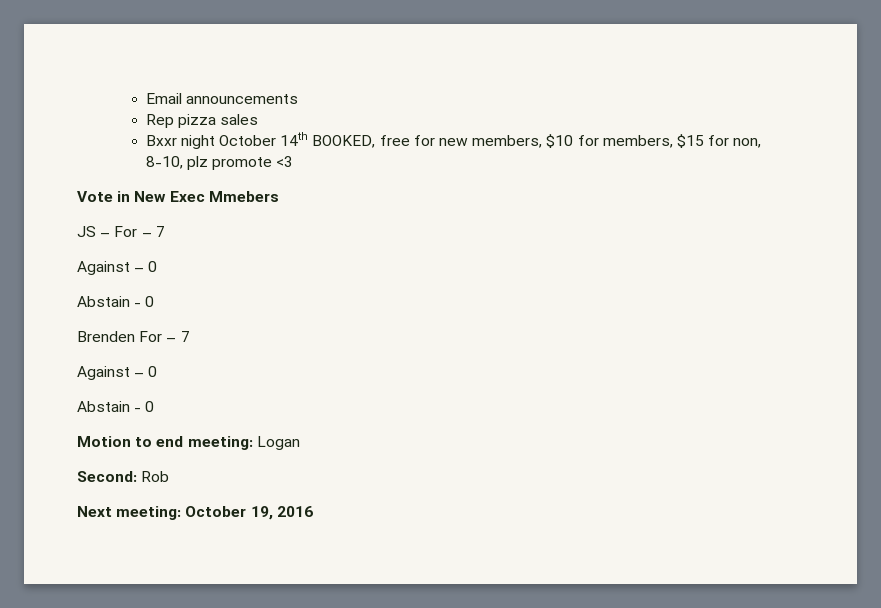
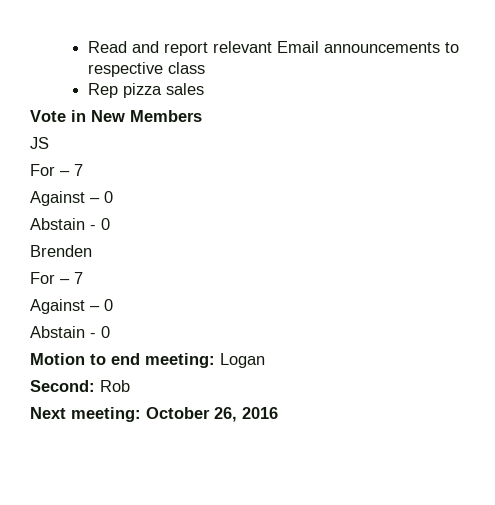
- Email announcements
+ Read and report relevant Email announcements to respective class
- Bxxr night October 14th BOOKED, free for new members, $10 for members, $15 for non, 8-10, plz promote <3
- Vote in New Exec Mmebers
+ Vote in New Members
- JS – For – 7
+ JS
+ For – 7
- Brenden For – 7
+ Brenden
+ For – 7
- Next meeting: October 19, 2016
+ Next meeting: October 26, 2016

